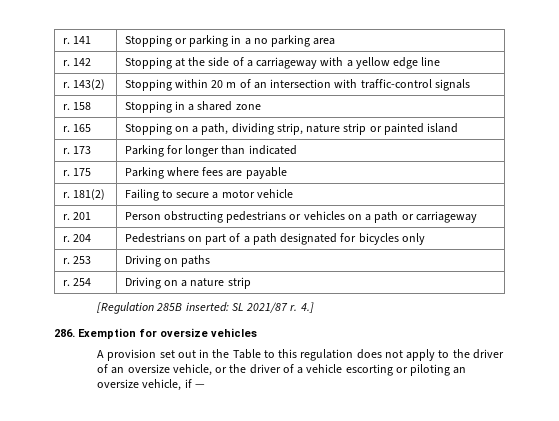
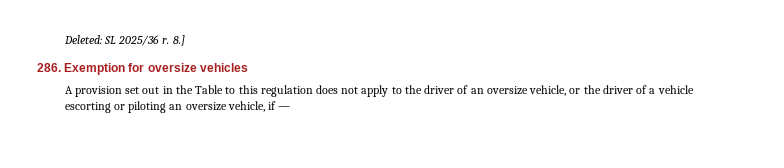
- r. 141 | Stopping or parking in a no parking area
- r. 142 | Stopping at the side of a carriageway with a yellow edge line
- r. 143(2) | Stopping within 20 m of an intersection with traffic-control signals
- r. 158 | Stopping in a shared zone
- r. 165 | Stopping on a path, dividing strip, nature strip or painted island
- r. 173 | Parking for longer than indicated
- r. 175 | Parking where fees are payable
- r. 181(2) | Failing to secure a motor vehicle
- r. 201 | Person obstructing pedestrians or vehicles on a path or carriageway
- r. 204 | Pedestrians on part of a path designated for bicycles only
- r. 253 | Driving on paths
- r. 254 | Driving on a nature strip
- [Regulation 285B inserted: SL 2021/87 r. 4.]
+ Deleted: SL 2025/36 r. 8.]

